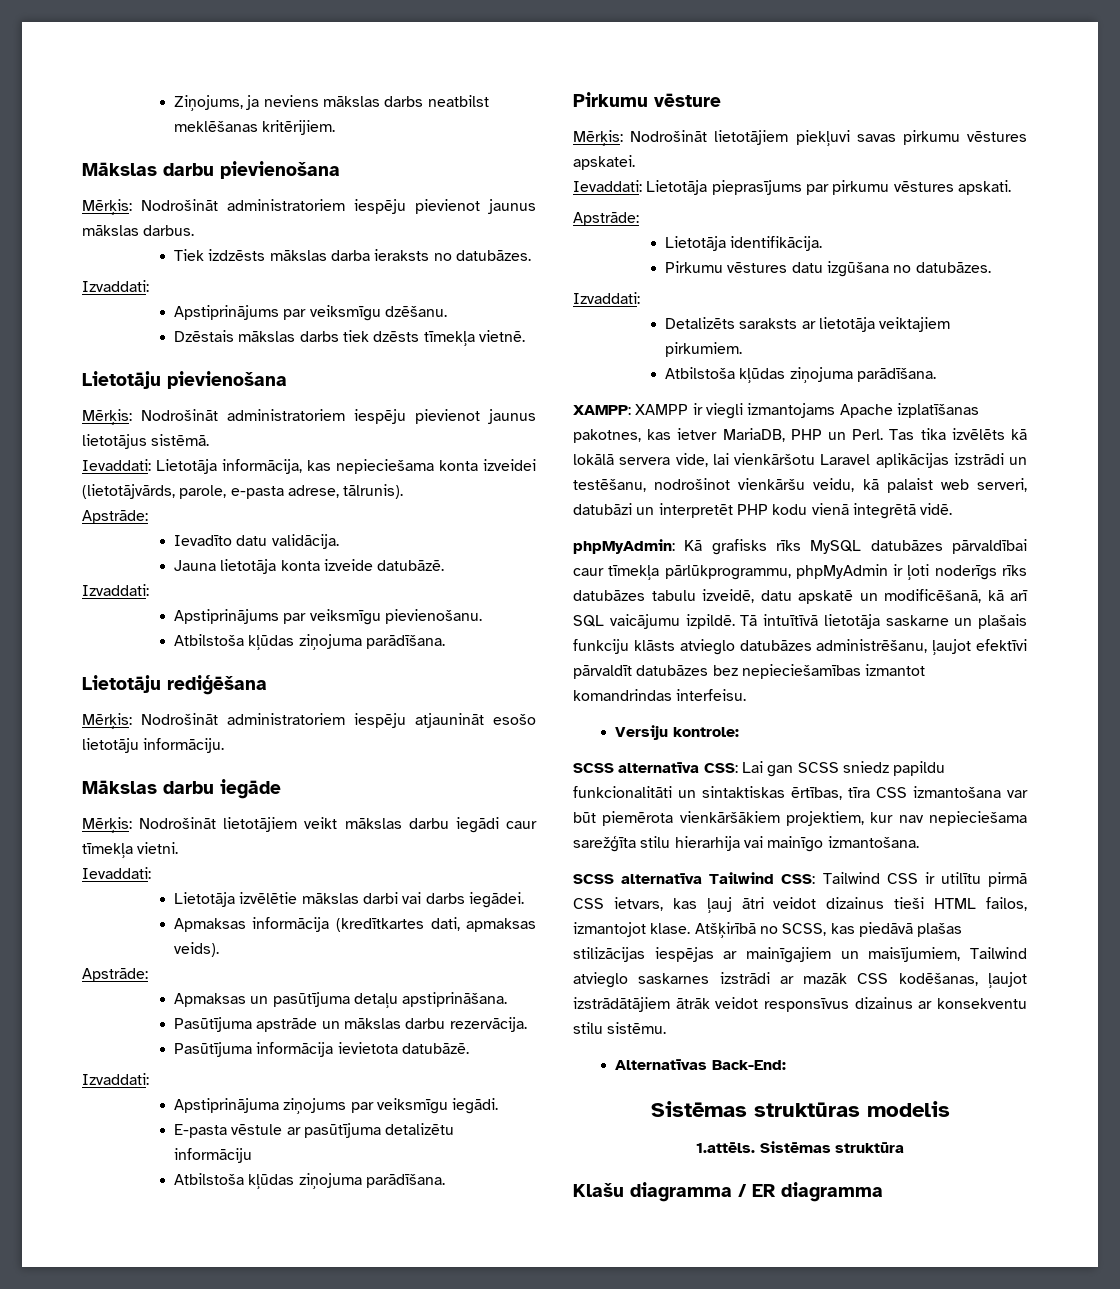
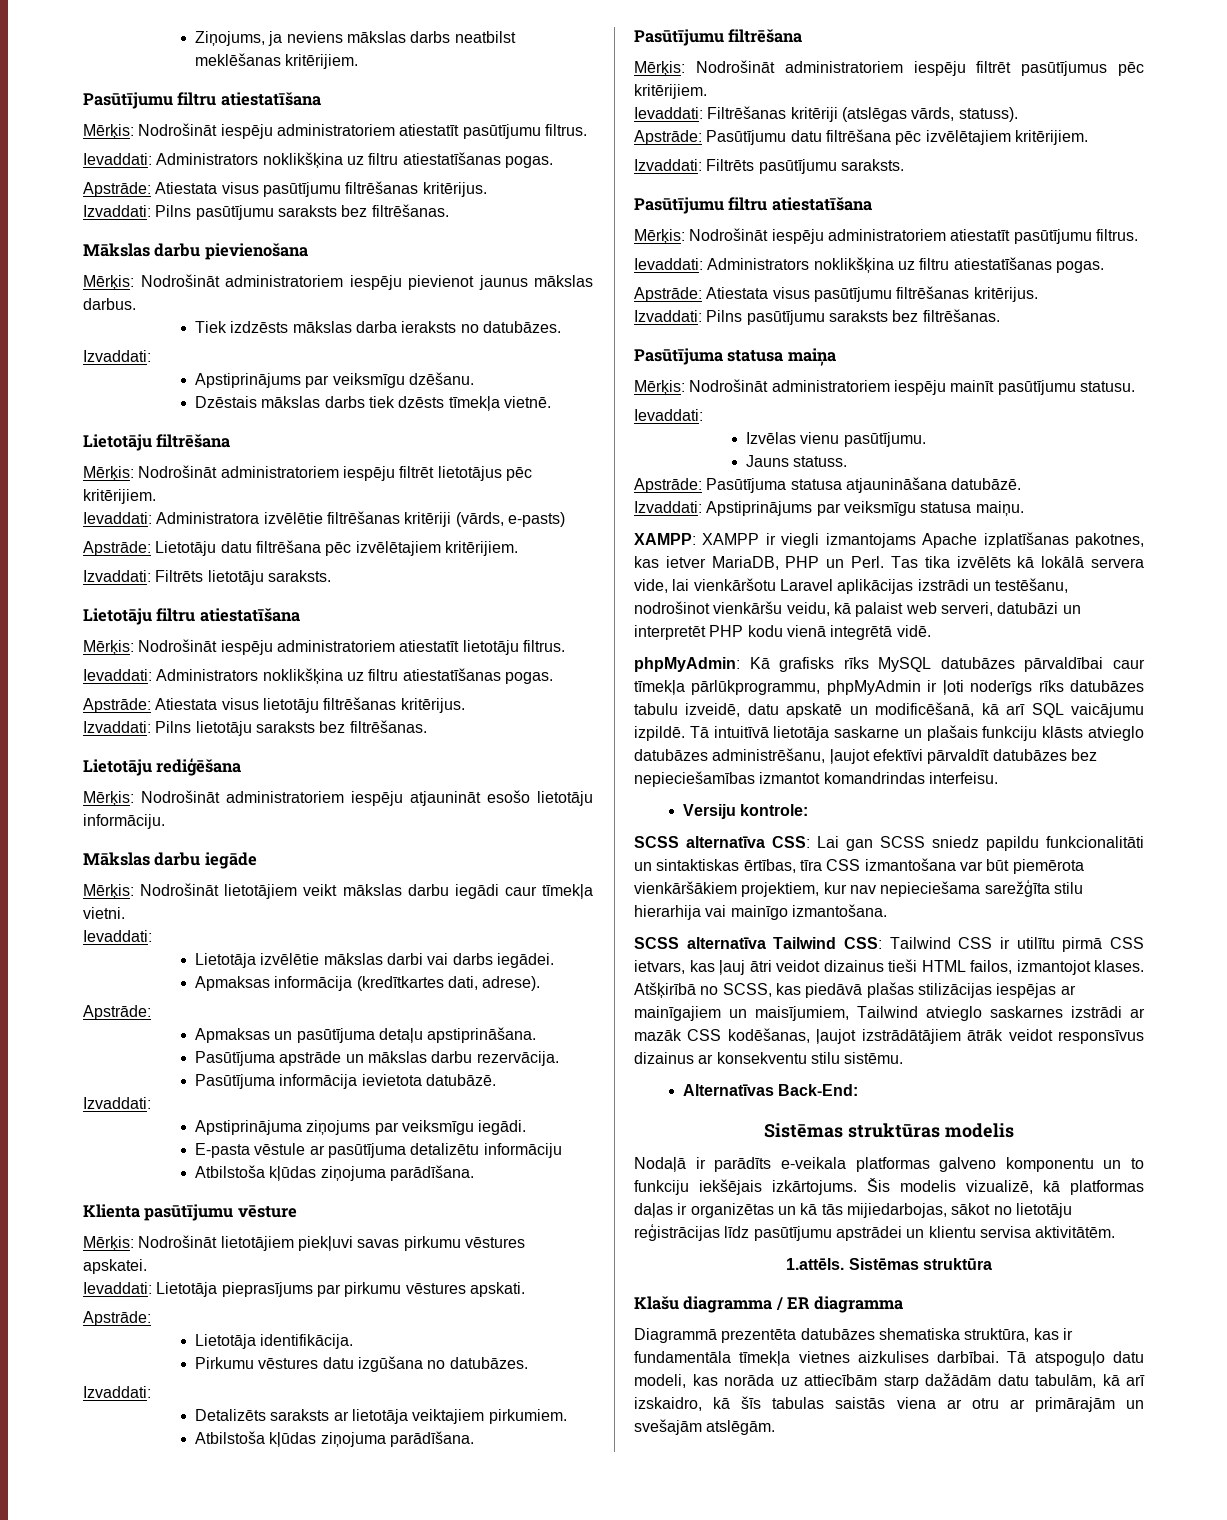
  Ziņojums, ja neviens mākslas darbs neatbilst meklēšanas kritērijiem.
+ Pasūtījumu filtru atiestatīšana
+ Mērķis: Nodrošināt iespēju administratoriem atiestatīt pasūtījumu filtrus.
+ Ievaddati: Administrators noklikšķina uz filtru atiestatīšanas pogas.
+ Apstrāde: Atiestata visus pasūtījumu filtrēšanas kritērijus.
+ Izvaddati: Pilns pasūtījumu saraksts bez filtrēšanas.
- Lietotāju pievienošana
- Mērķis: Nodrošināt administratoriem iespēju pievienot jaunus lietotājus sistēmā.
- Ievaddati: Lietotāja informācija, kas nepieciešama konta izveidei (lietotājvārds, parole, e-pasta adrese, tālrunis).
- Apstrāde:
- Ievadīto datu validācija.
- Jauna lietotāja konta izveide datubāzē.
- Izvaddati:
- Apstiprinājums par veiksmīgu pievienošanu.
- Atbilstoša kļūdas ziņojuma parādīšana.
+ Lietotāju filtrēšana
+ Mērķis: Nodrošināt administratoriem iespēju filtrēt lietotājus pēc kritērijiem.
+ Ievaddati: Administratora izvēlētie filtrēšanas kritēriji (vārds, e-pasts)
+ Apstrāde: Lietotāju datu filtrēšana pēc izvēlētajiem kritērijiem.
+ Izvaddati: Filtrēts lietotāju saraksts.
+ Lietotāju filtru atiestatīšana
+ Mērķis: Nodrošināt iespēju administratoriem atiestatīt lietotāju filtrus.
+ Ievaddati: Administrators noklikšķina uz filtru atiestatīšanas pogas.
+ Apstrāde: Atiestata visus lietotāju filtrēšanas kritērijus.
+ Izvaddati: Pilns lietotāju saraksts bez filtrēšanas.
- Apmaksas informācija (kredītkartes dati, apmaksas veids).
+ Apmaksas informācija (kredītkartes dati, adrese).
- Pirkumu vēsture
+ Klienta pasūtījumu vēsture
+ Pasūtījumu filtrēšana
+ Mērķis: Nodrošināt administratoriem iespēju filtrēt pasūtījumus pēc kritērijiem.
+ Ievaddati: Filtrēšanas kritēriji (atslēgas vārds, statuss).
+ Apstrāde: Pasūtījumu datu filtrēšana pēc izvēlētajiem kritērijiem.
+ Izvaddati: Filtrēts pasūtījumu saraksts.
+ Pasūtījumu filtru atiestatīšana
+ Mērķis: Nodrošināt iespēju administratoriem atiestatīt pasūtījumu filtrus.
+ Ievaddati: Administrators noklikšķina uz filtru atiestatīšanas pogas.
+ Apstrāde: Atiestata visus pasūtījumu filtrēšanas kritērijus.
+ Izvaddati: Pilns pasūtījumu saraksts bez filtrēšanas.
+ Pasūtījuma statusa maiņa
+ Mērķis: Nodrošināt administratoriem iespēju mainīt pasūtījumu statusu.
+ Ievaddati:
+ Izvēlas vienu pasūtījumu.
+ Jauns statuss.
+ Apstrāde: Pasūtījuma statusa atjaunināšana datubāzē.
+ Izvaddati: Apstiprinājums par veiksmīgu statusa maiņu.
- Tā intuītīvā lietotāja saskarne un plašais funkciju klāsts atvieglo datubāzes administrēšanu, ļaujot efektīvi pārvaldīt datubāzes bez nepieciešamības izmantot komandrindas interfeisu.
+ Tā intuitīvā lietotāja saskarne un plašais funkciju klāsts atvieglo datubāzes administrēšanu, ļaujot efektīvi pārvaldīt datubāzes bez nepieciešamības izmantot komandrindas interfeisu.
- SCSS alternatīva Tailwind CSS: Tailwind CSS ir utilītu pirmā CSS ietvars, kas ļauj ātri veidot dizainus tieši HTML failos, izmantojot klase.
+ SCSS alternatīva Tailwind CSS: Tailwind CSS ir utilītu pirmā CSS ietvars, kas ļauj ātri veidot dizainus tieši HTML failos, izmantojot klases.
+ Nodaļā ir parādīts e-veikala platformas galveno komponentu un to funkciju iekšējais izkārtojums. Šis modelis vizualizē, kā platformas daļas ir organizētas un kā tās mijiedarbojas, sākot no lietotāju reģistrācijas līdz pasūtījumu apstrādei un klientu servisa aktivitātēm.
+ Diagrammā prezentēta datubāzes shematiska struktūra, kas ir fundamentāla tīmekļa vietnes aizkulises darbībai. Tā atspoguļo datu modeli, kas norāda uz attiecībām starp dažādām datu tabulām, kā arī izskaidro, kā šīs tabulas saistās viena ar otru ar primārajām un svešajām atslēgām.

